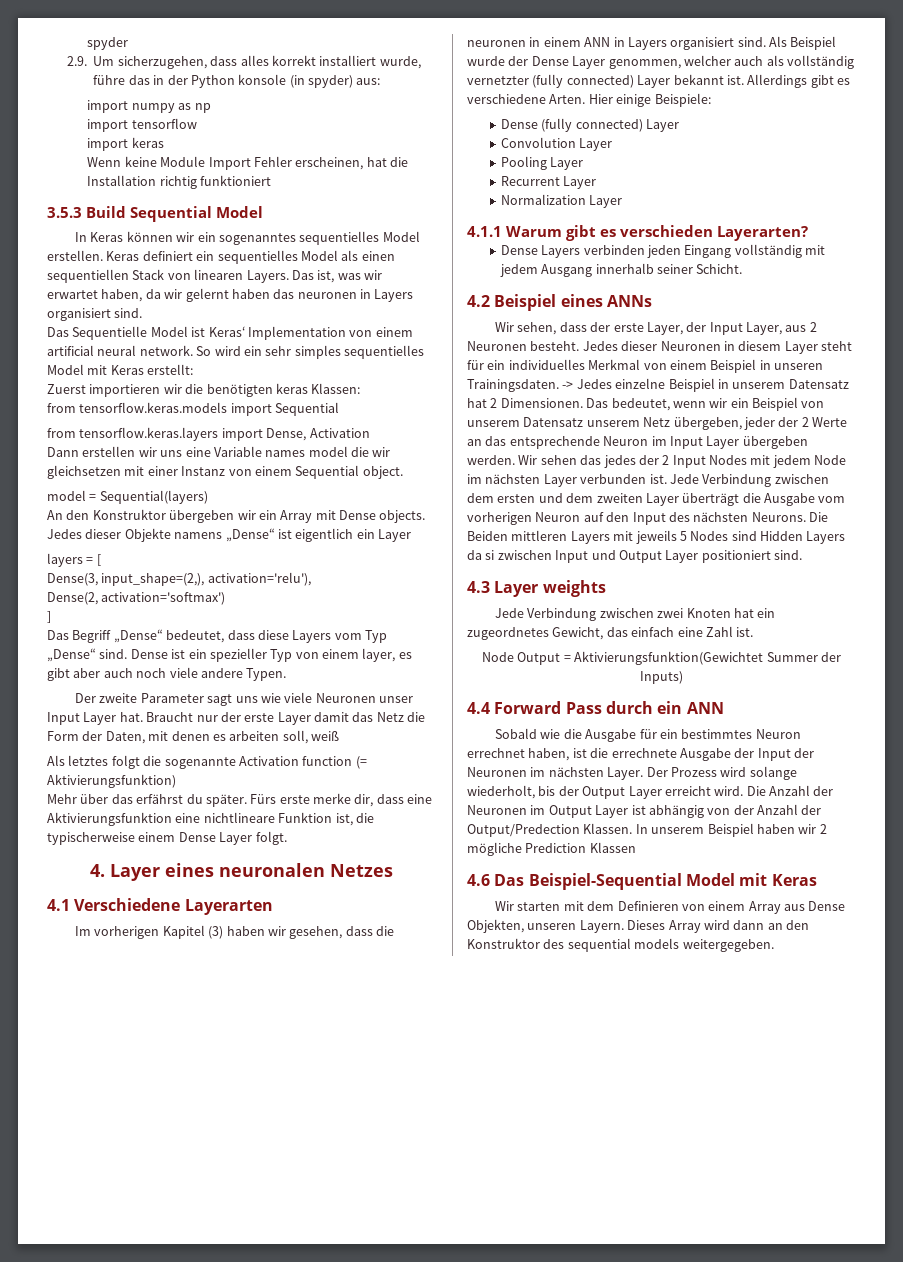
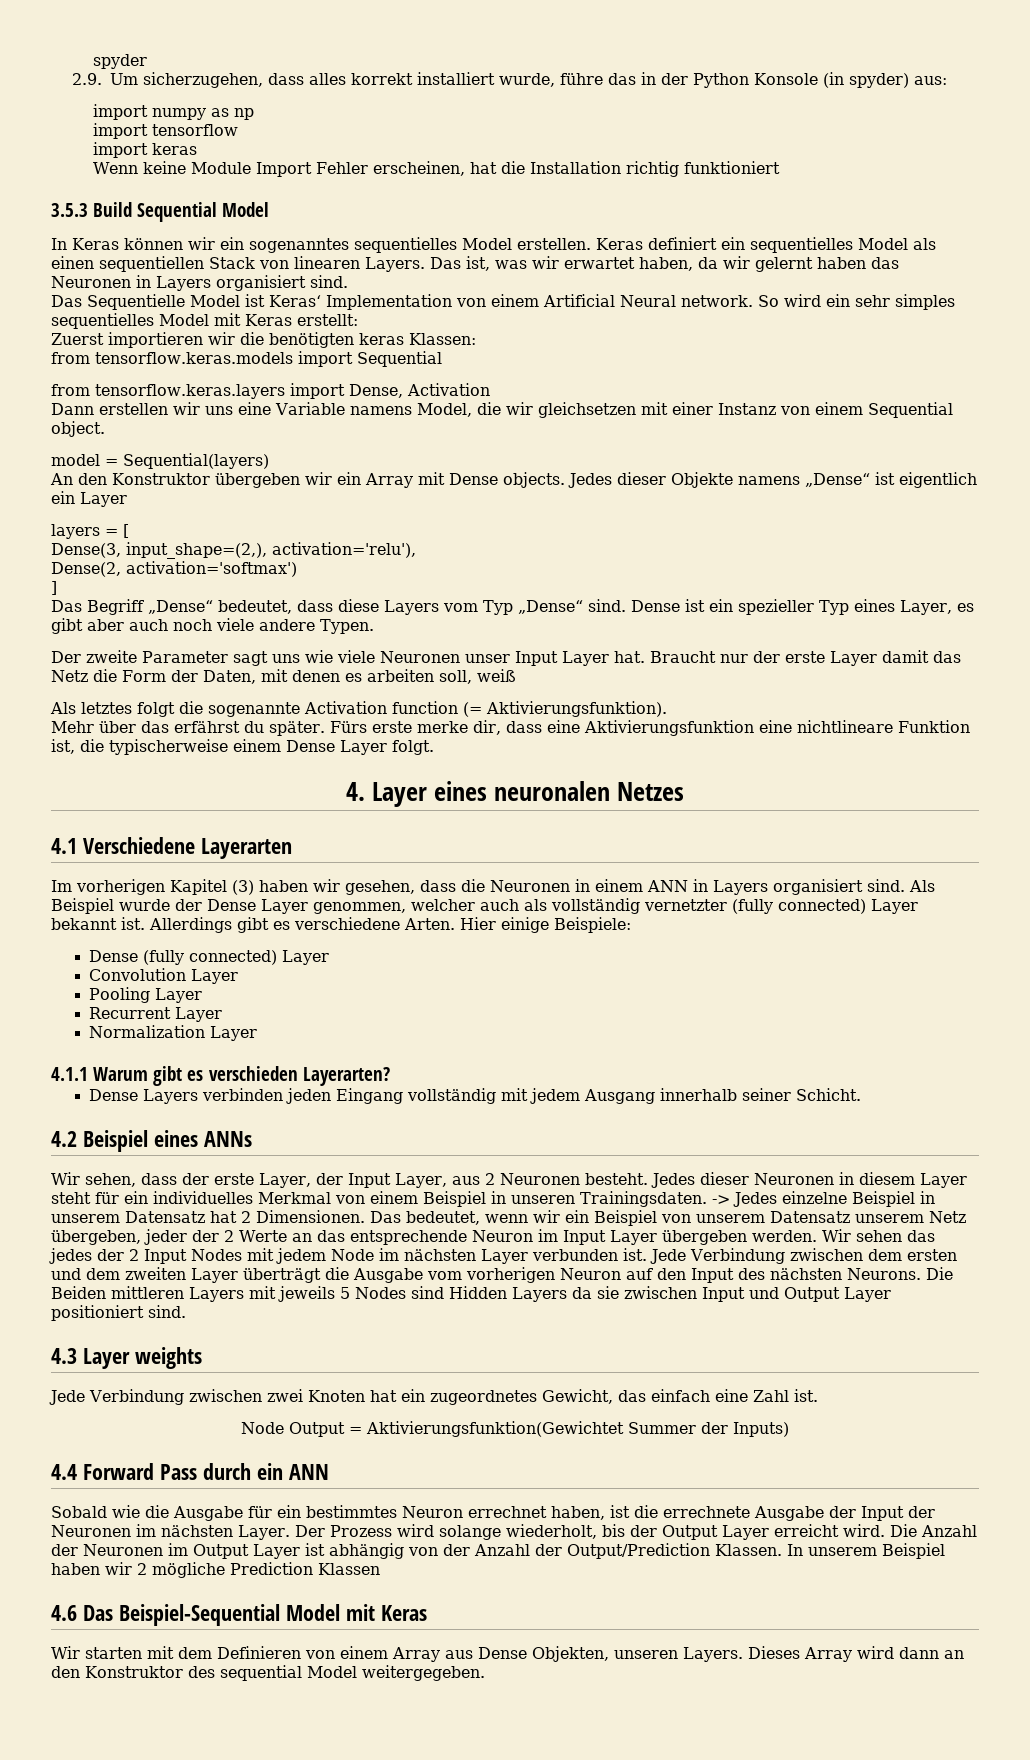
- 2.9. Um sicherzugehen, dass alles korrekt installiert wurde, führe das in der Python konsole (in spyder) aus:
+ 2.9. Um sicherzugehen, dass alles korrekt installiert wurde, führe das in der Python Konsole (in spyder) aus:
- Das ist, was wir erwartet haben, da wir gelernt haben das neuronen in Layers organisiert sind.
+ Das ist, was wir erwartet haben, da wir gelernt haben das Neuronen in Layers organisiert sind.
- Das Sequentielle Model ist Keras‘ Implementation von einem artificial neural network.
+ Das Sequentielle Model ist Keras‘ Implementation von einem Artificial Neural network.
- Dann erstellen wir uns eine Variable names model die wir gleichsetzen mit einer Instanz von einem Sequential object.
+ Dann erstellen wir uns eine Variable namens Model, die wir gleichsetzen mit einer Instanz von einem Sequential object.
- Dense ist ein spezieller Typ von einem layer, es gibt aber auch noch viele andere Typen.
+ Dense ist ein spezieller Typ eines Layer, es gibt aber auch noch viele andere Typen.
- Als letztes folgt die sogenannte Activation function (= Aktivierungsfunktion)
+ Als letztes folgt die sogenannte Activation function (= Aktivierungsfunktion).
- Im vorherigen Kapitel (3) haben wir gesehen, dass die neuronen in einem ANN in Layers organisiert sind.
+ Im vorherigen Kapitel (3) haben wir gesehen, dass die Neuronen in einem ANN in Layers organisiert sind.
- Die Beiden mittleren Layers mit jeweils 5 Nodes sind Hidden Layers da si zwischen Input und Output Layer positioniert sind.
+ Die Beiden mittleren Layers mit jeweils 5 Nodes sind Hidden Layers da sie zwischen Input und Output Layer positioniert sind.
- Die Anzahl der Neuronen im Output Layer ist abhängig von der Anzahl der Output/Predection Klassen.
+ Die Anzahl der Neuronen im Output Layer ist abhängig von der Anzahl der Output/Prediction Klassen.
- Wir starten mit dem Definieren von einem Array aus Dense Objekten, unseren Layern.
+ Wir starten mit dem Definieren von einem Array aus Dense Objekten, unseren Layers.
- Dieses Array wird dann an den Konstruktor des sequential models weitergegeben.
+ Dieses Array wird dann an den Konstruktor des sequential Model weitergegeben.

